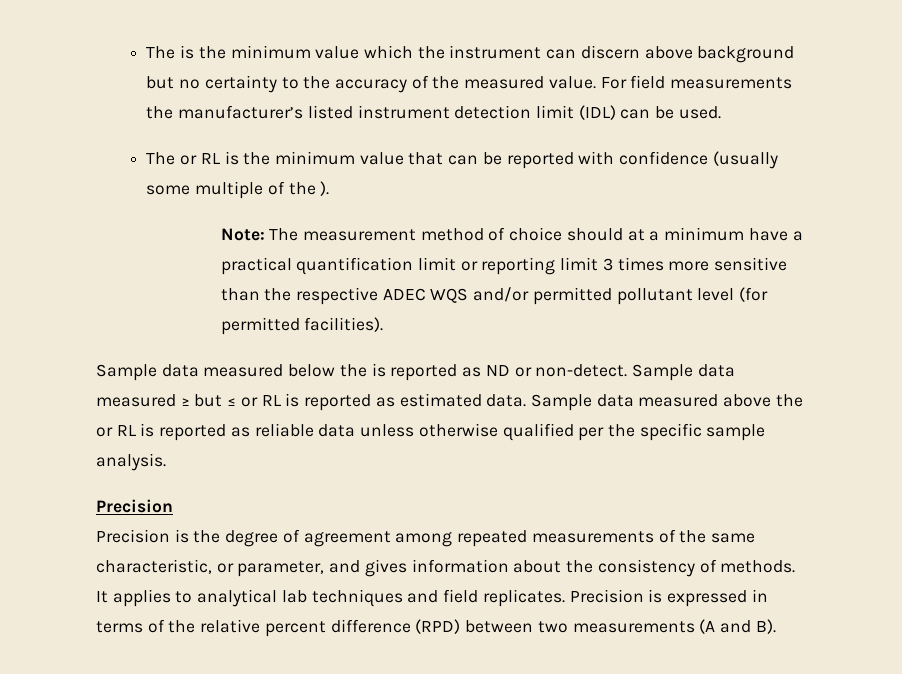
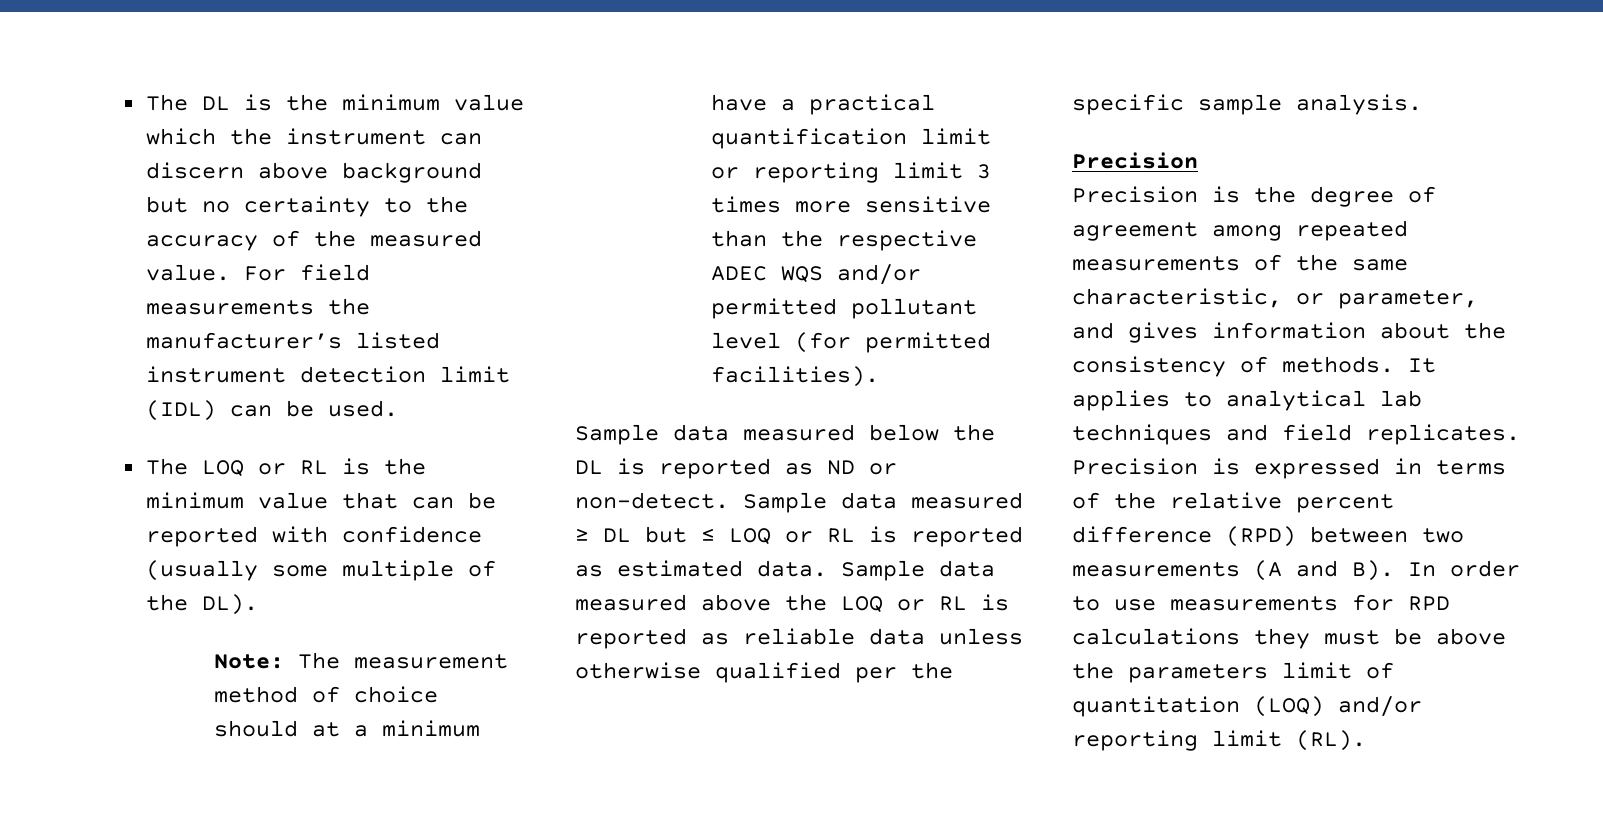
- The is the minimum value which the instrument can discern above background but no certainty to the accuracy of the measured value.
+ The DL is the minimum value which the instrument can discern above background but no certainty to the accuracy of the measured value.
- The or RL is the minimum value that can be reported with confidence (usually some multiple of the ).
+ The LOQ or RL is the minimum value that can be reported with confidence (usually some multiple of the DL).
- Sample data measured below the is reported as ND or non-detect.
+ Sample data measured below the DL is reported as ND or non-detect.
- Sample data measured ≥ but ≤ or RL is reported as estimated data.
+ Sample data measured ≥ DL but ≤ LOQ or RL is reported as estimated data.
- Sample data measured above the or RL is reported as reliable data unless otherwise qualified per the specific sample analysis.
+ Sample data measured above the LOQ or RL is reported as reliable data unless otherwise qualified per the specific sample analysis.
- Precision is expressed in terms of the relative percent difference (RPD) between two measurements (A and B).
+ Precision is expressed in terms of the relative percent difference (RPD) between two measurements (A and B). In order to use measurements for RPD calculations they must be above the parameters limit of quantitation (LOQ) and/or reporting limit (RL).

